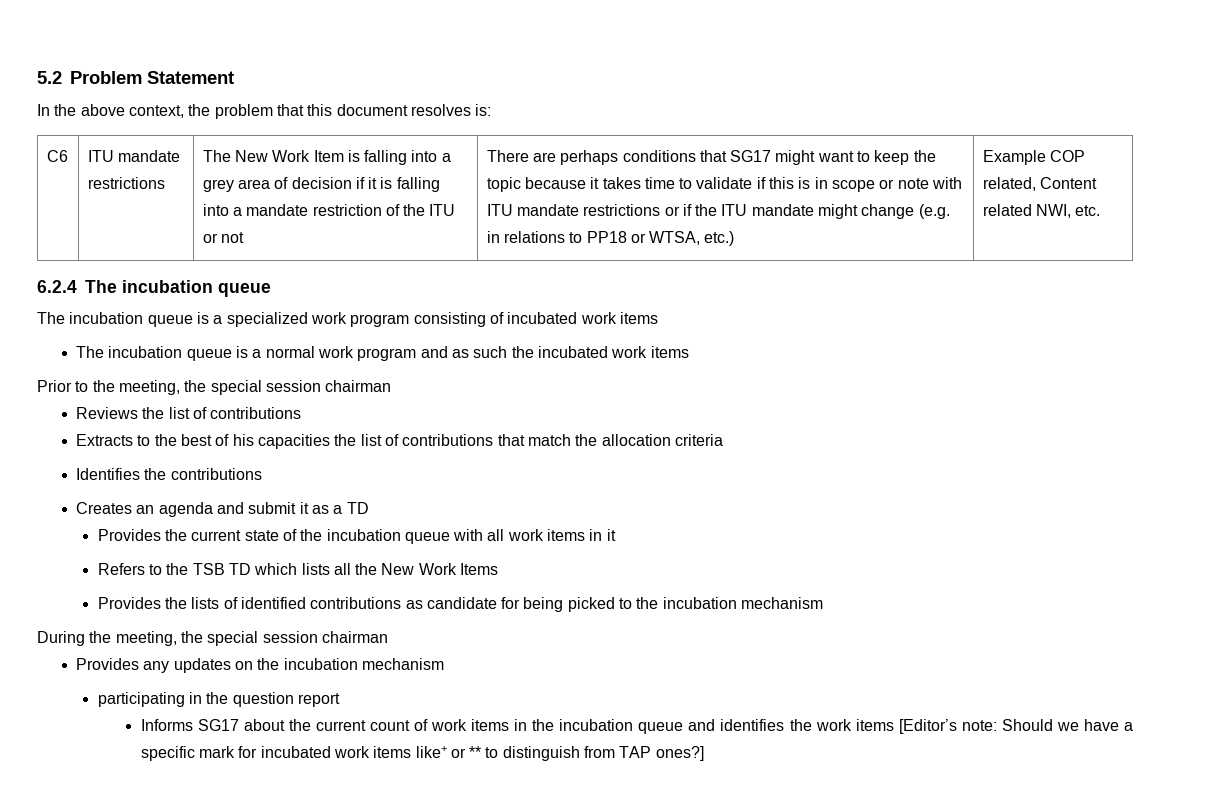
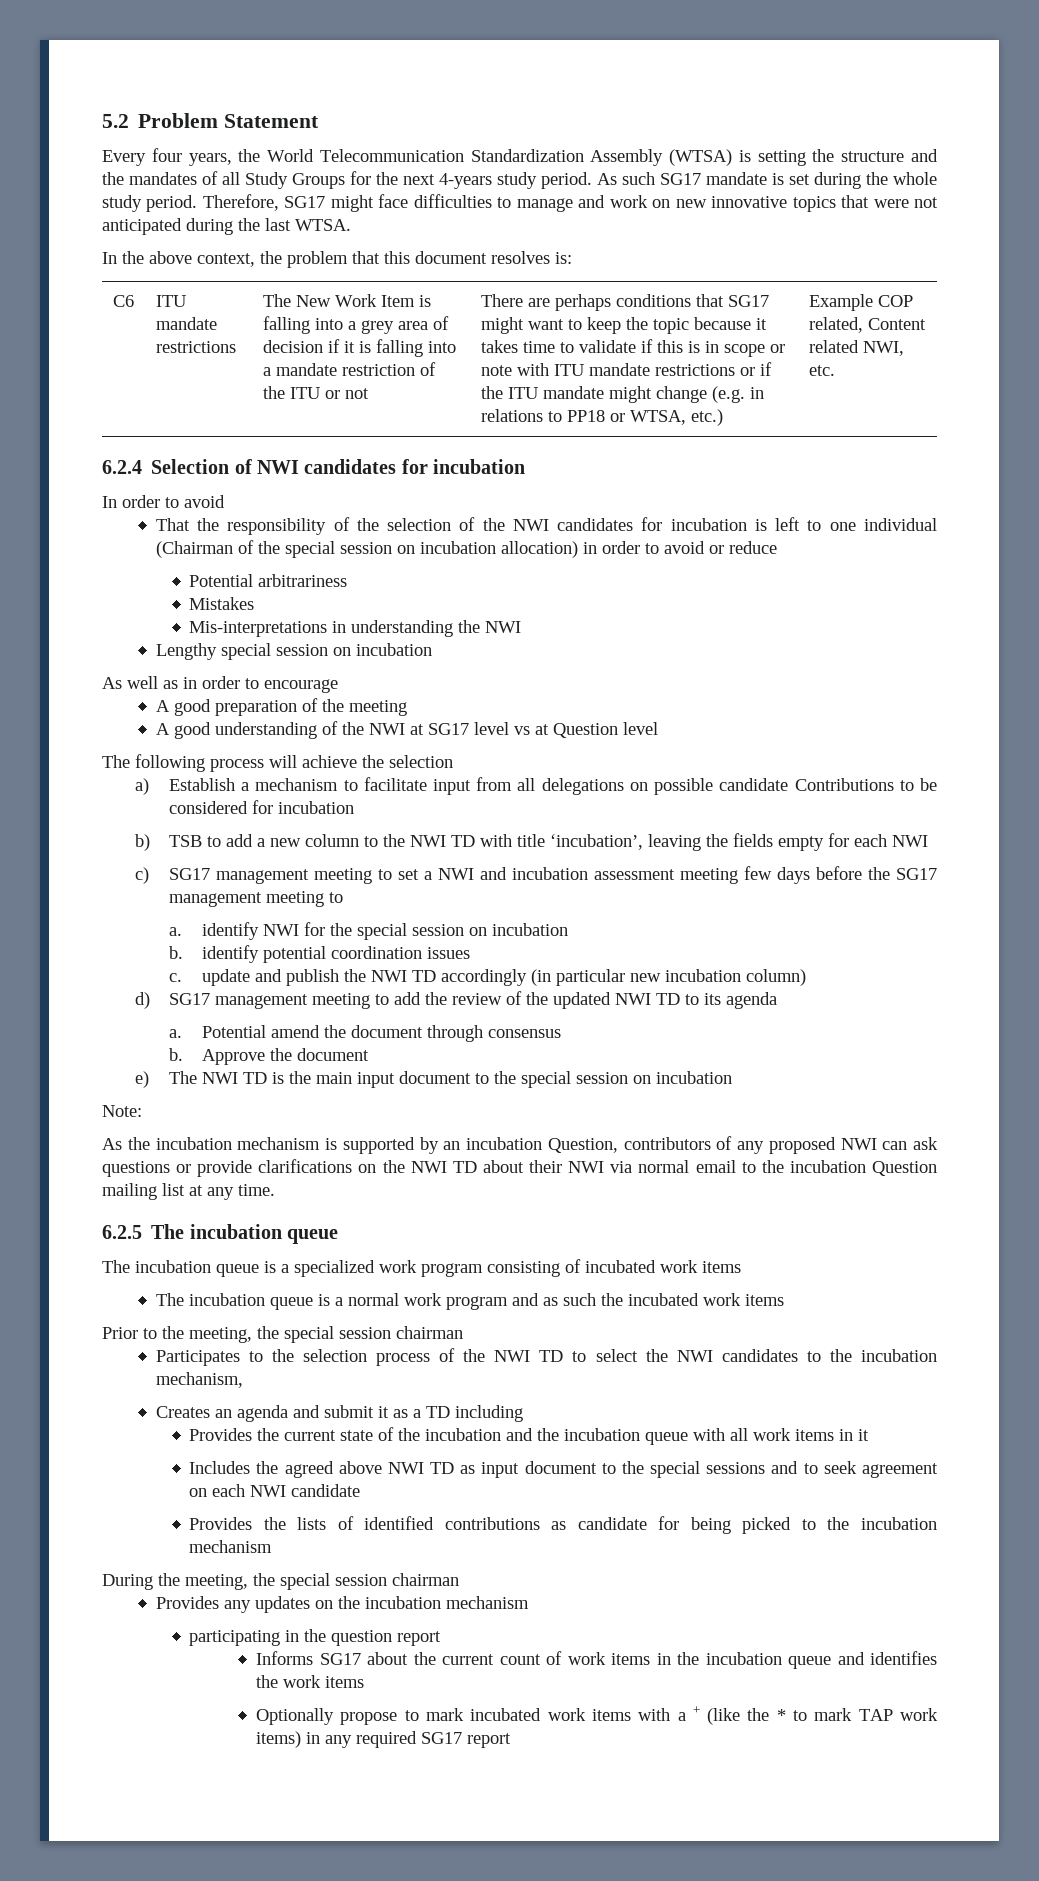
+ Every four years, the World Telecommunication Standardization Assembly (WTSA) is setting the structure and the mandates of all Study Groups for the next 4-years study period. As such SG17 mandate is set during the whole study period. Therefore, SG17 might face difficulties to manage and work on new innovative topics that were not anticipated during the last WTSA.
- 6.2.4 The incubation queue
+ 6.2.4 Selection of NWI candidates for incubation
+ In order to avoid
+ That the responsibility of the selection of the NWI candidates for incubation is left to one individual (Chairman of the special session on incubation allocation) in order to avoid or reduce
+ Potential arbitrariness
+ Mistakes
+ Mis-interpretations in understanding the NWI
+ Lengthy special session on incubation
+ As well as in order to encourage
+ A good preparation of the meeting
+ A good understanding of the NWI at SG17 level vs at Question level
+ The following process will achieve the selection
+ a) Establish a mechanism to facilitate input from all delegations on possible candidate Contributions to be considered for incubation
+ b) TSB to add a new column to the NWI TD with title ‘incubation’, leaving the fields empty for each NWI
+ c) SG17 management meeting to set a NWI and incubation assessment meeting few days before the SG17 management meeting to
+ a. identify NWI for the special session on incubation
+ b. identify potential coordination issues
+ c. update and publish the NWI TD accordingly (in particular new incubation column)
+ d) SG17 management meeting to add the review of the updated NWI TD to its agenda
+ a. Potential amend the document through consensus
+ b. Approve the document
+ e) The NWI TD is the main input document to the special session on incubation
+ Note:
+ As the incubation mechanism is supported by an incubation Question, contributors of any proposed NWI can ask questions or provide clarifications on the NWI TD about their NWI via normal email to the incubation Question mailing list at any time.
+ 6.2.5 The incubation queue
- Reviews the list of contributions
- Extracts to the best of his capacities the list of contributions that match the allocation criteria
- Identifies the contributions
+ Participates to the selection process of the NWI TD to select the NWI candidates to the incubation mechanism,
- Creates an agenda and submit it as a TD
+ Creates an agenda and submit it as a TD including
- Provides the current state of the incubation queue with all work items in it
+ Provides the current state of the incubation and the incubation queue with all work items in it
- Refers to the TSB TD which lists all the New Work Items
+ Includes the agreed above NWI TD as input document to the special sessions and to seek agreement on each NWI candidate
- Informs SG17 about the current count of work items in the incubation queue and identifies the work items [Editor’s note: Should we have a specific mark for incubated work items like+ or ** to distinguish from TAP ones?]
+ Informs SG17 about the current count of work items in the incubation queue and identifies the work items
+ Optionally propose to mark incubated work items with a + (like the * to mark TAP work items) in any required SG17 report

